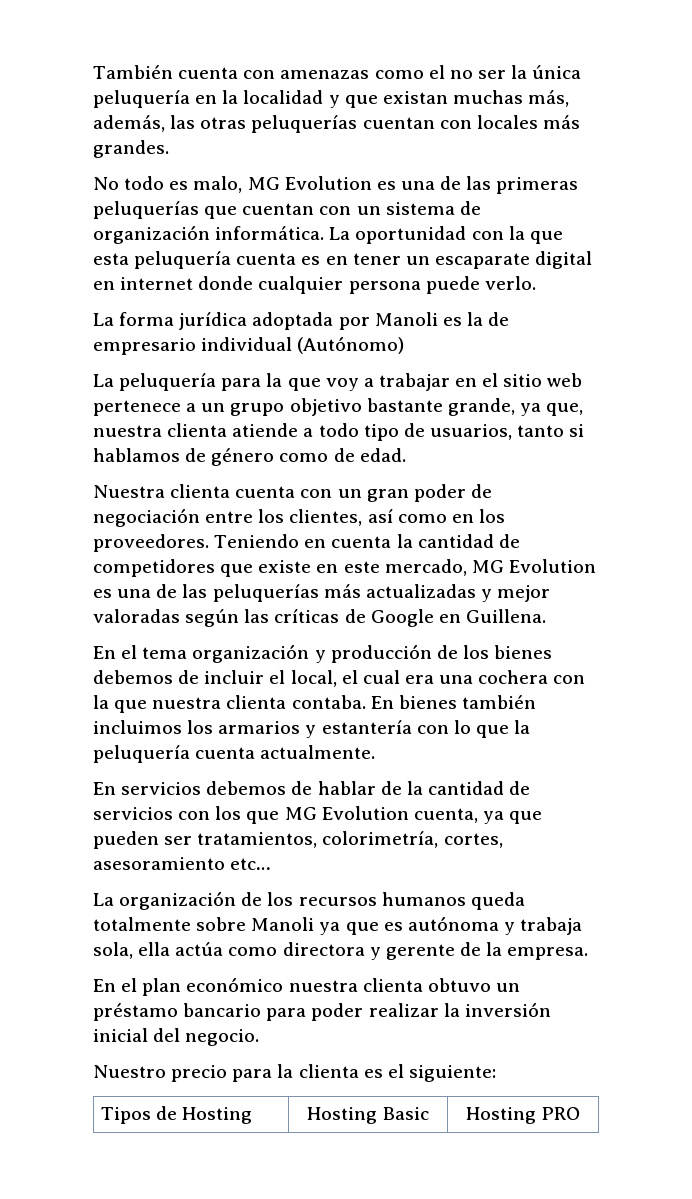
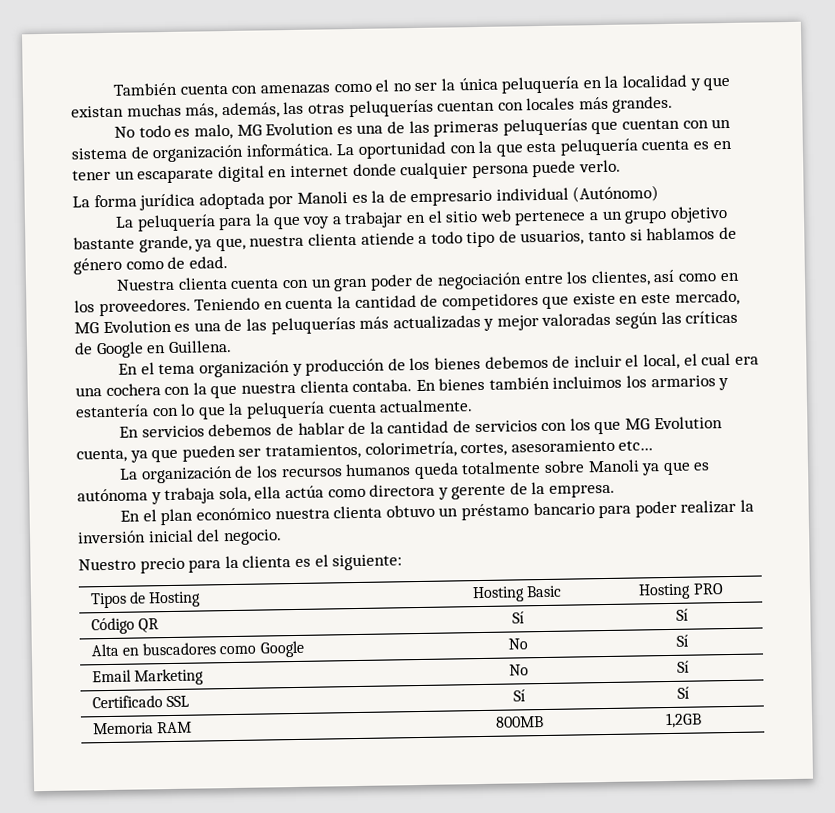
+ Código QR | Sí | Sí
+ Alta en buscadores como Google | No | Sí
+ Email Marketing | No | Sí
+ Certificado SSL | Sí | Sí
+ Memoria RAM | 800MB | 1,2GB

